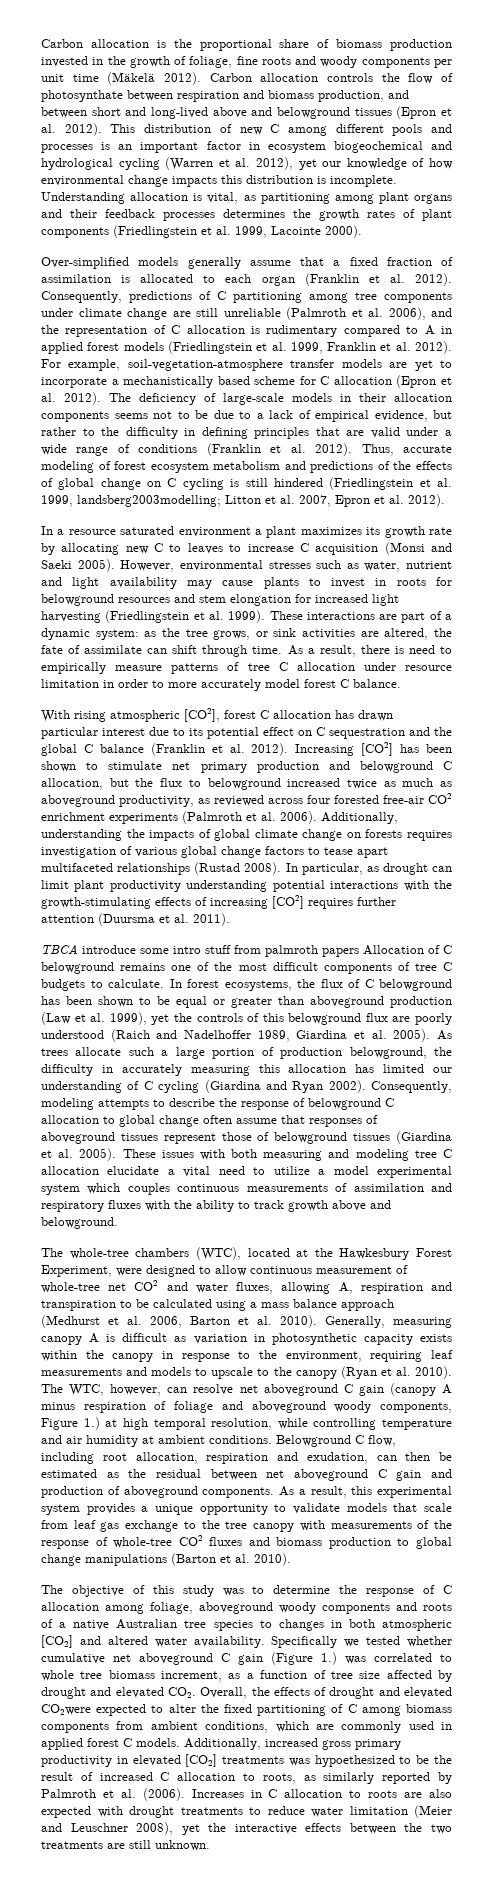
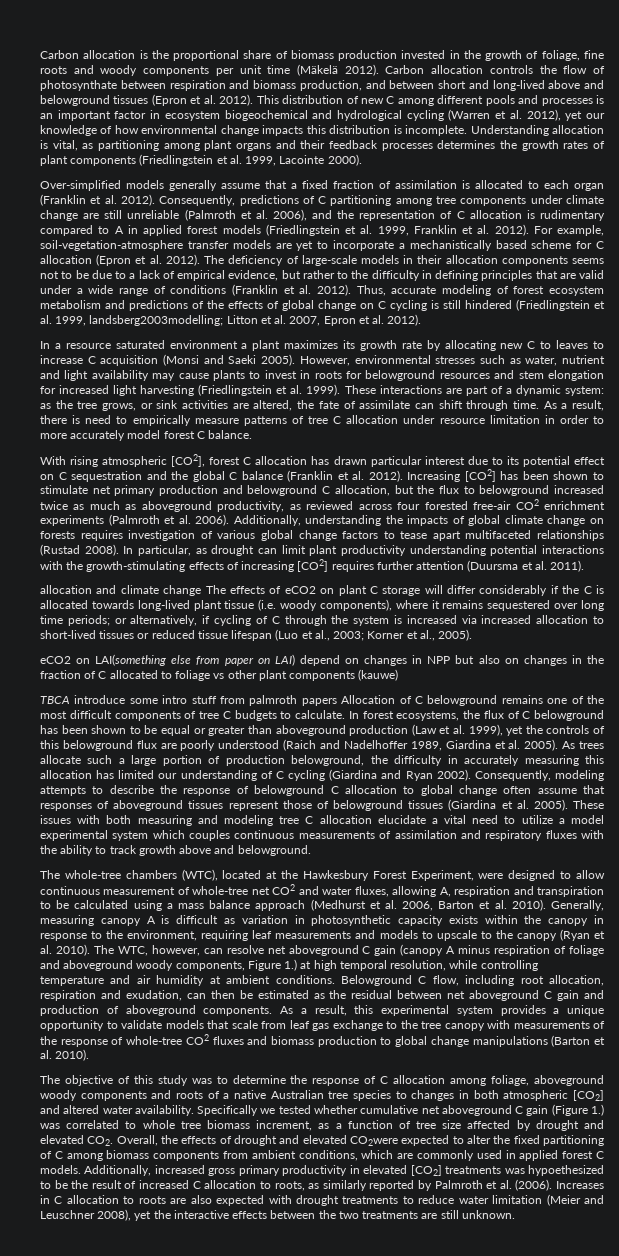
+ allocation and climate change The effects of eCO2 on plant C storage will differ considerably if the C is allocated towards long-lived plant tissue (i.e. woody components), where it remains sequestered over long time periods; or alternatively, if cycling of C through the system is increased via increased allocation to short-lived tissues or reduced tissue lifespan (Luo et al., 2003; Korner et al., 2005).
+ eCO2 on LAI(something else from paper on LAI) depend on changes in NPP but also on changes in the fraction of C allocated to foliage vs other plant components (kauwe)

